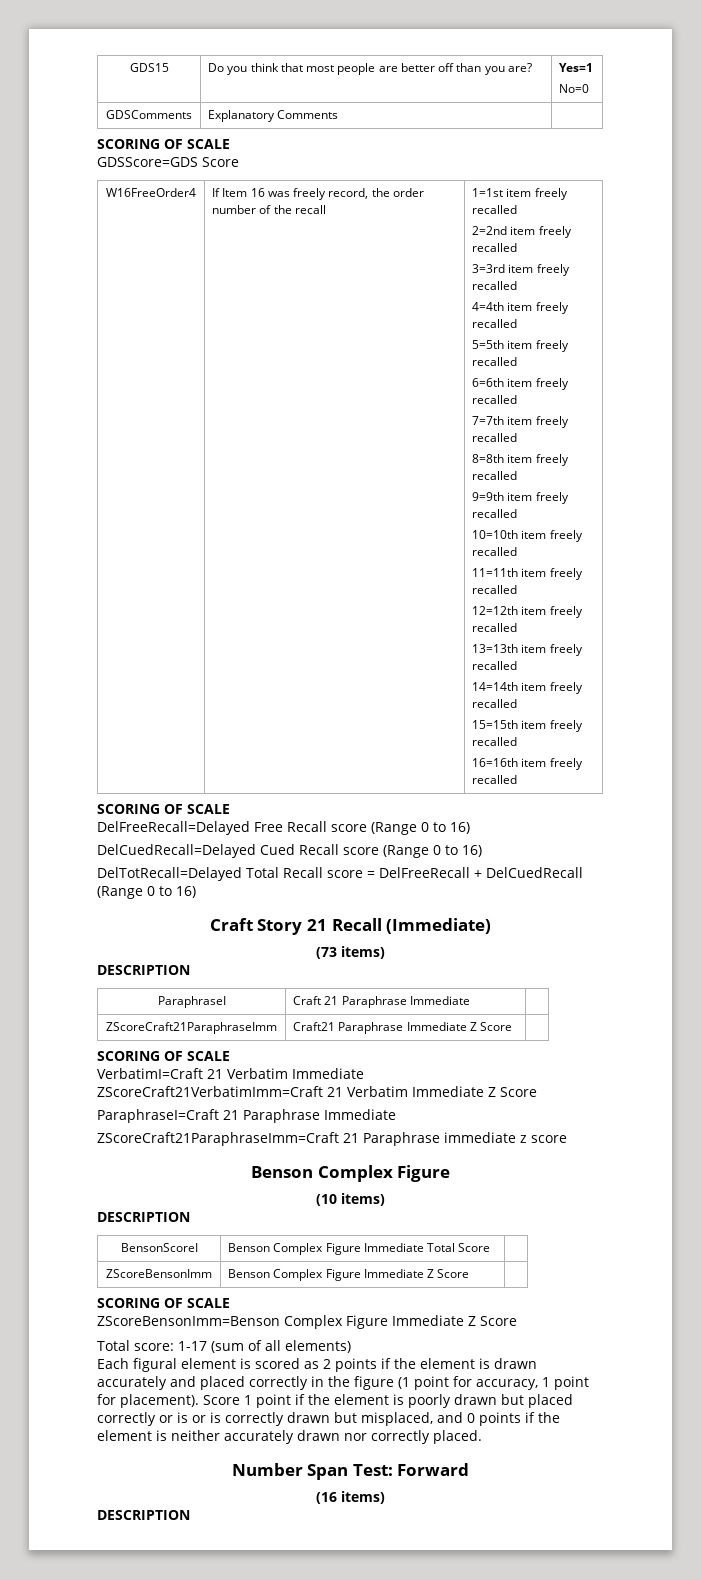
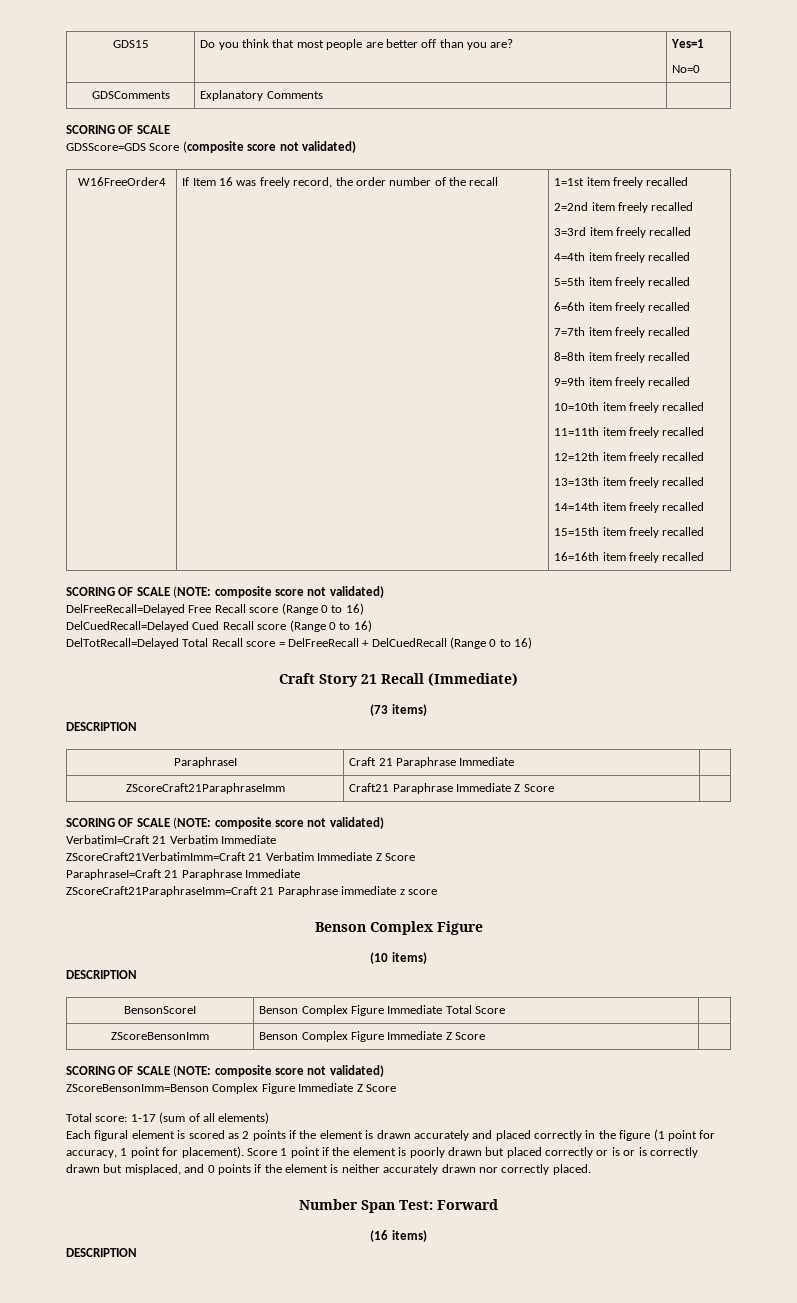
- GDSScore=GDS Score
+ GDSScore=GDS Score (composite score not validated)
  16=16th item freely recalled
- SCORING OF SCALE
+ SCORING OF SCALE (NOTE: composite score not validated)
  ZScoreCraft21ParaphraseImm | Craft21 Paraphrase Immediate Z Score |
- SCORING OF SCALE
+ SCORING OF SCALE (NOTE: composite score not validated)
  ZScoreBensonImm | Benson Complex Figure Immediate Z Score |
- SCORING OF SCALE
+ SCORING OF SCALE (NOTE: composite score not validated)

